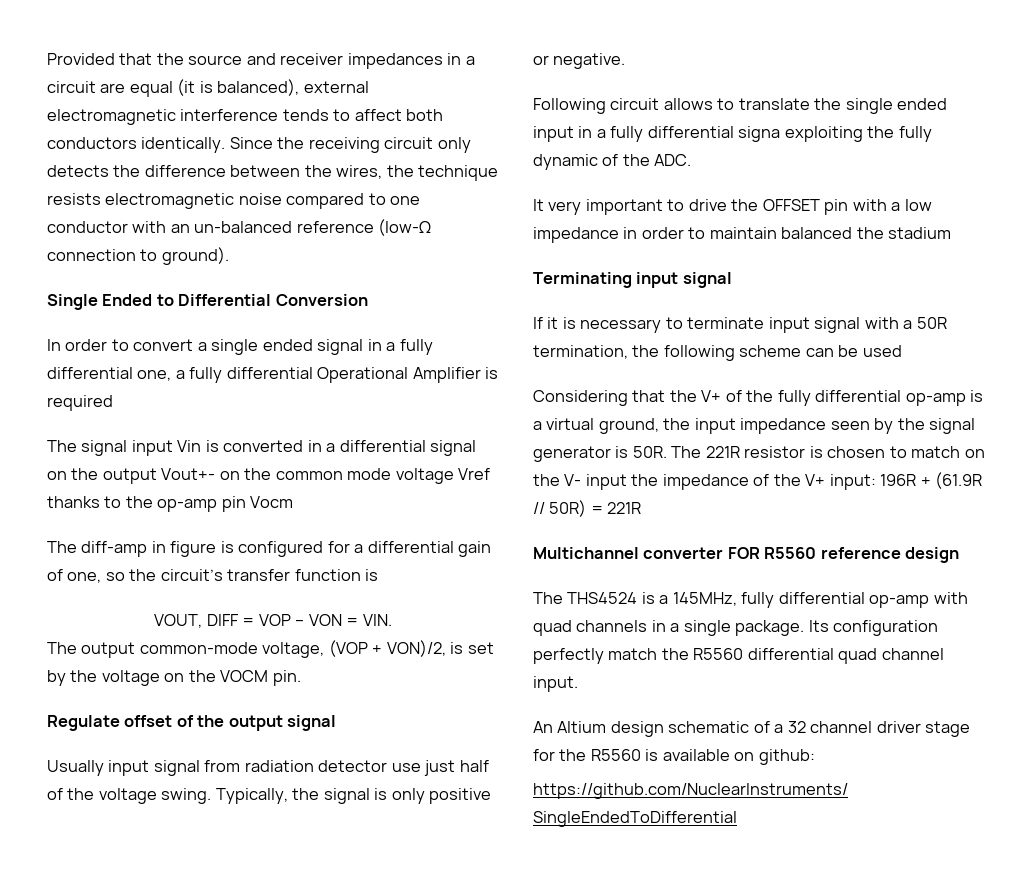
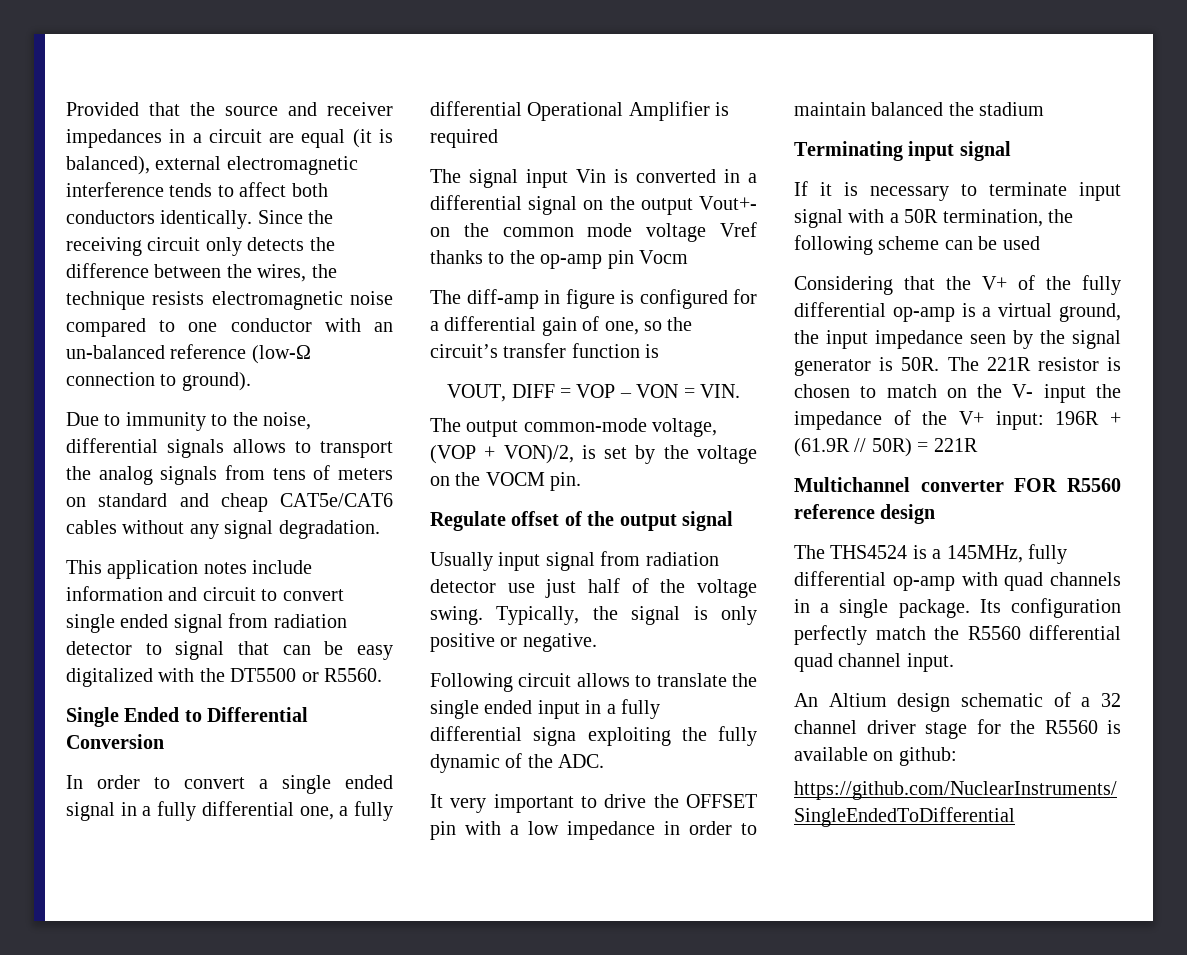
+ Due to immunity to the noise, differential signals allows to transport the analog signals from tens of meters on standard and cheap CAT5e/CAT6 cables without any signal degradation.
+ This application notes include information and circuit to convert single ended signal from radiation detector to signal that can be easy digitalized with the DT5500 or R5560.

